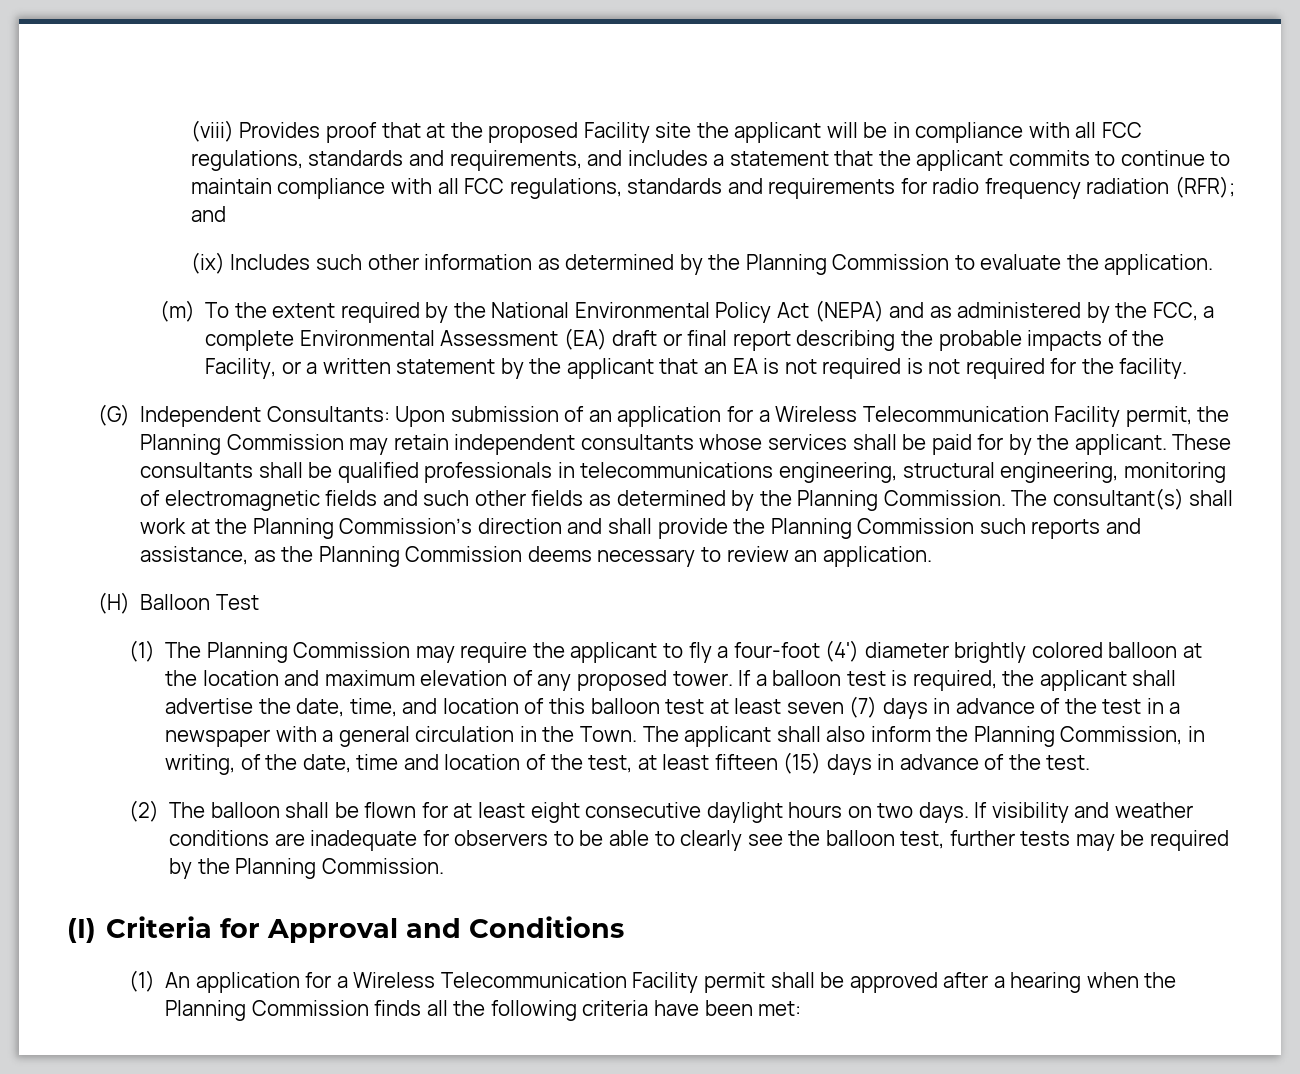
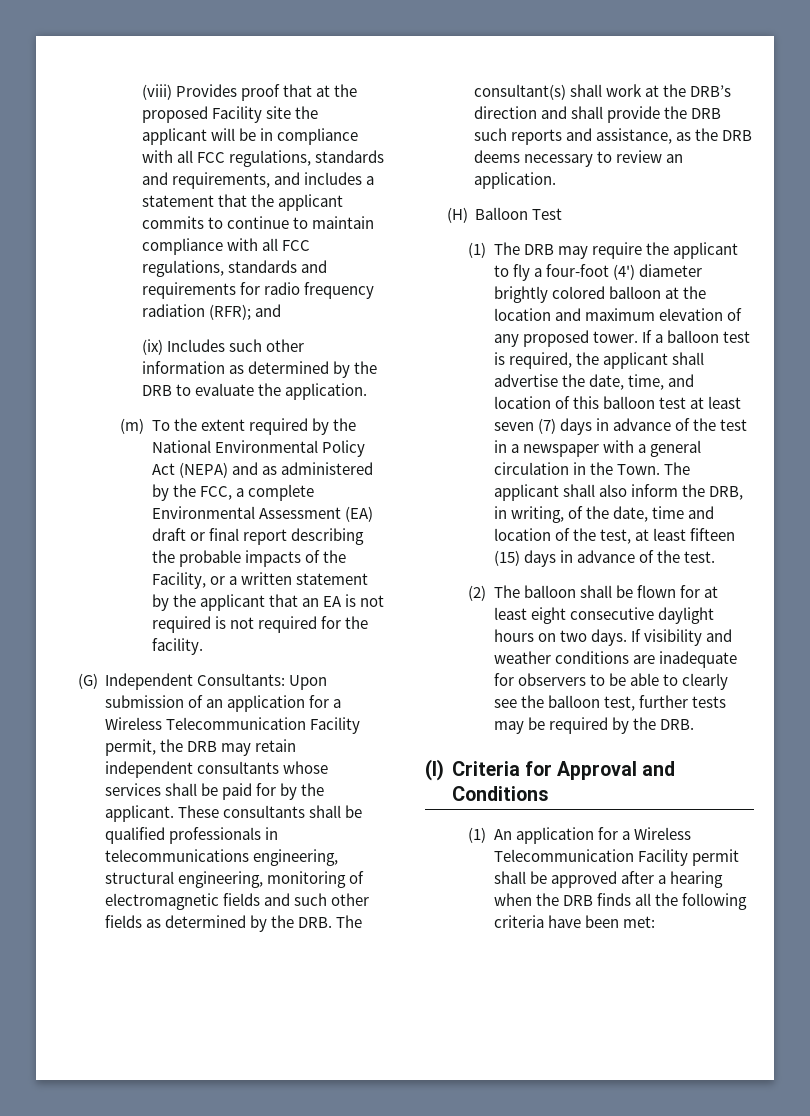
- (ix) Includes such other information as determined by the Planning Commission to evaluate the application.
+ (ix) Includes such other information as determined by the DRB to evaluate the application.
- (G) Independent Consultants: Upon submission of an application for a Wireless Telecommunication Facility permit, the Planning Commission may retain independent consultants whose services shall be paid for by the applicant.
+ (G) Independent Consultants: Upon submission of an application for a Wireless Telecommunication Facility permit, the DRB may retain independent consultants whose services shall be paid for by the applicant.
- These consultants shall be qualified professionals in telecommunications engineering, structural engineering, monitoring of electromagnetic fields and such other fields as determined by the Planning Commission. The consultant(s) shall work at the Planning Commission’s direction and shall provide the Planning Commission such reports and assistance, as the Planning Commission deems necessary to review an application.
+ These consultants shall be qualified professionals in telecommunications engineering, structural engineering, monitoring of electromagnetic fields and such other fields as determined by the DRB. The consultant(s) shall work at the DRB’s direction and shall provide the DRB such reports and assistance, as the DRB deems necessary to review an application.
- (1) The Planning Commission may require the applicant to fly a four-foot (4') diameter brightly colored balloon at the location and maximum elevation of any proposed tower.
+ (1) The DRB may require the applicant to fly a four-foot (4') diameter brightly colored balloon at the location and maximum elevation of any proposed tower.
- The applicant shall also inform the Planning Commission, in writing, of the date, time and location of the test, at least fifteen (15) days in advance of the test.
+ The applicant shall also inform the DRB, in writing, of the date, time and location of the test, at least fifteen (15) days in advance of the test.
- If visibility and weather conditions are inadequate for observers to be able to clearly see the balloon test, further tests may be required by the Planning Commission.
+ If visibility and weather conditions are inadequate for observers to be able to clearly see the balloon test, further tests may be required by the DRB.
- (1) An application for a Wireless Telecommunication Facility permit shall be approved after a hearing when the Planning Commission finds all the following criteria have been met:
+ (1) An application for a Wireless Telecommunication Facility permit shall be approved after a hearing when the DRB finds all the following criteria have been met:

